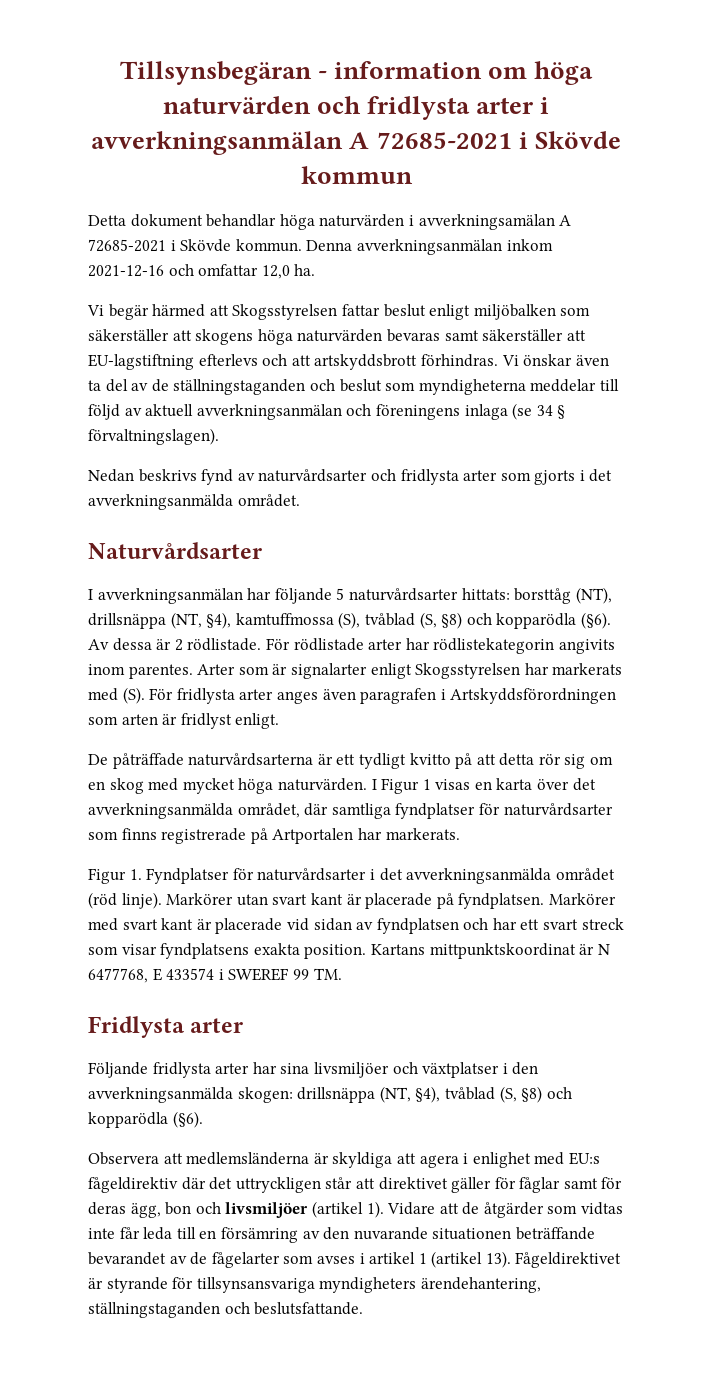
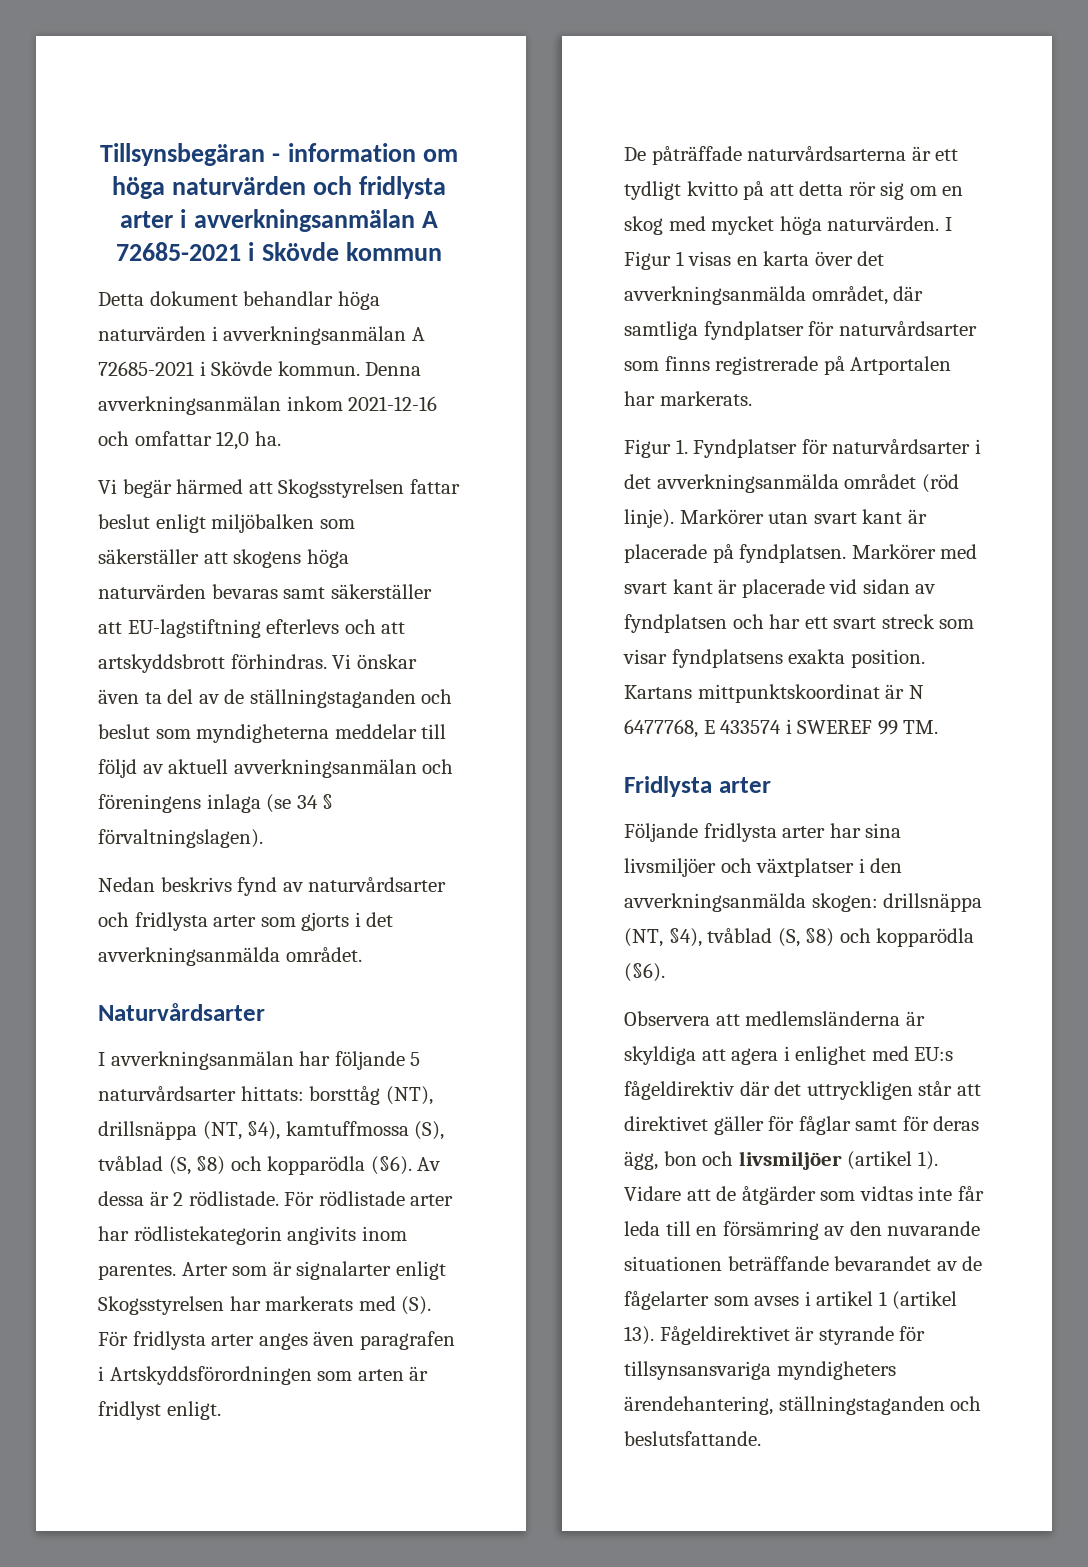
- Detta dokument behandlar höga naturvärden i avverkningsamälan A 72685-2021 i Skövde kommun.
+ Detta dokument behandlar höga naturvärden i avverkningsanmälan A 72685-2021 i Skövde kommun.

